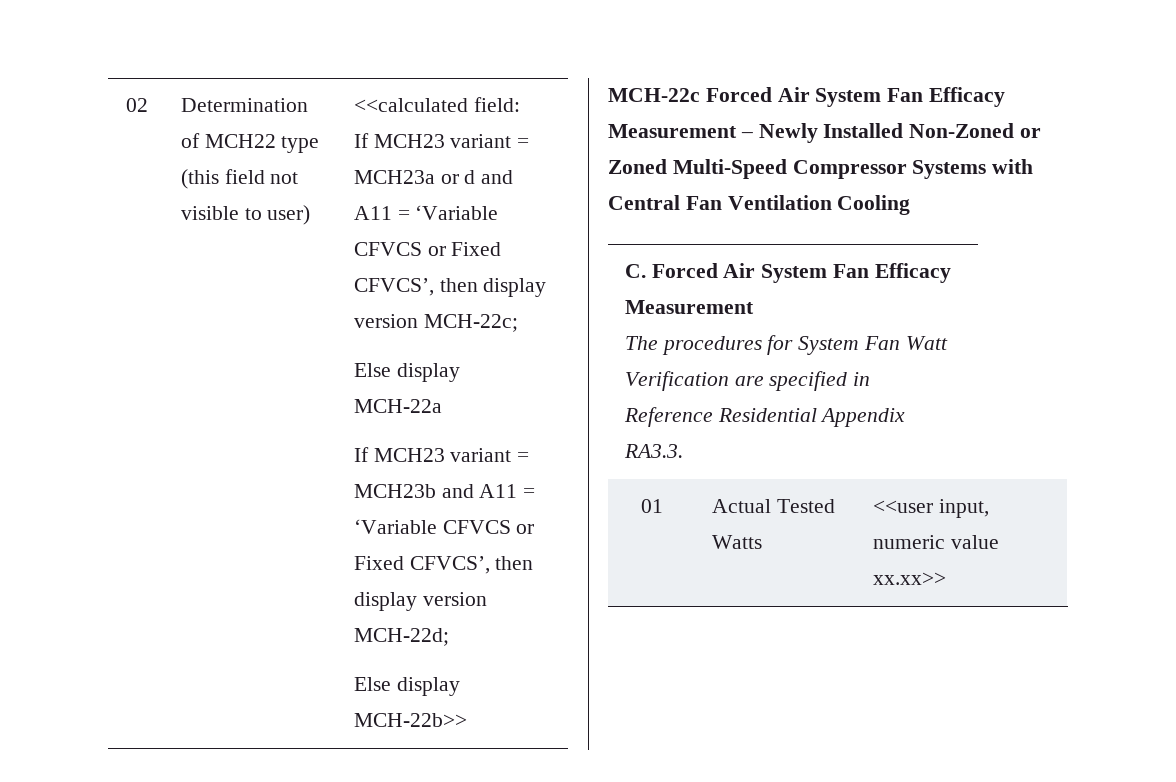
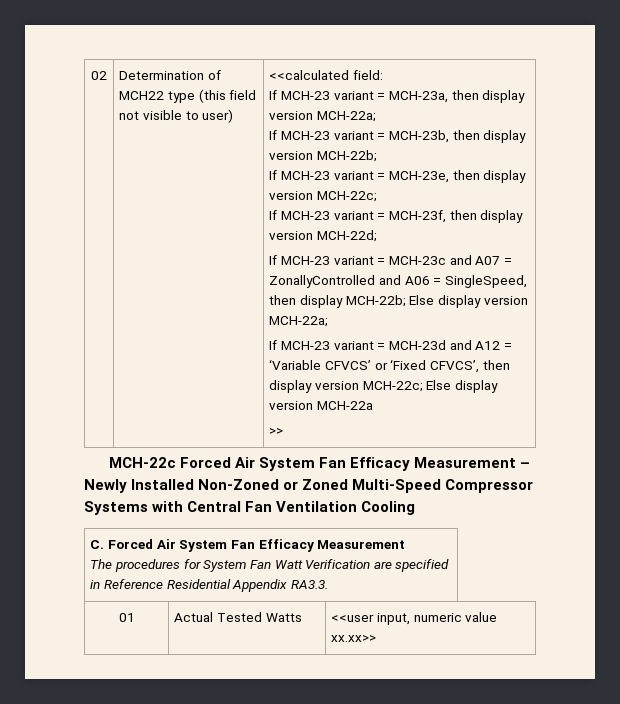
- If MCH23 variant = MCH23a or d and A11 = ‘Variable CFVCS or Fixed CFVCS’, then display version MCH-22c;
- Else display MCH-22a
+ If MCH-23 variant = MCH-23a, then display version MCH-22a;
+ If MCH-23 variant = MCH-23b, then display version MCH-22b;
+ If MCH-23 variant = MCH-23e, then display version MCH-22c;
+ If MCH-23 variant = MCH-23f, then display version MCH-22d;
+ If MCH-23 variant = MCH-23c and A07 = ZonallyControlled and A06 = SingleSpeed, then display MCH-22b; Else display version MCH-22a;
+ If MCH-23 variant = MCH-23d and A12 = ‘Variable CFVCS’ or ‘Fixed CFVCS’, then display version MCH-22c; Else display version MCH-22a
- If MCH23 variant = MCH23b and A11 = ‘Variable CFVCS or Fixed CFVCS’, then display version MCH-22d;
- Else display MCH-22b>>
+ >>

